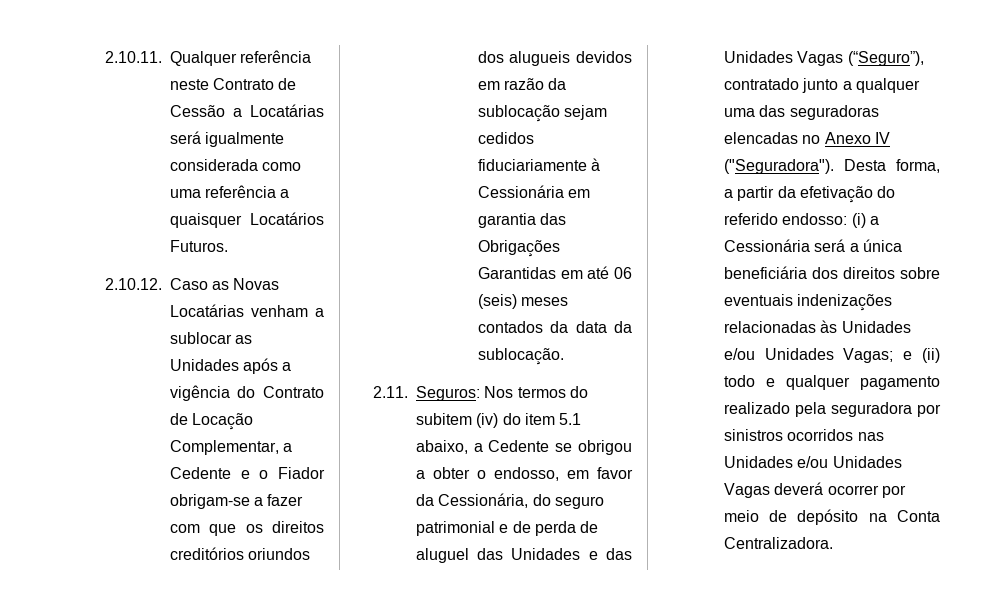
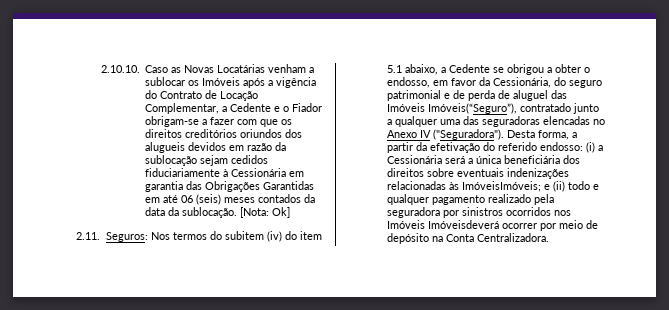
- 2.10.11. Qualquer referência neste Contrato de Cessão a Locatárias será igualmente considerada como uma referência a quaisquer Locatários Futuros.
- 2.10.12. Caso as Novas Locatárias venham a sublocar as Unidades após a vigência do Contrato de Locação Complementar, a Cedente e o Fiador obrigam-se a fazer com que os direitos creditórios oriundos dos alugueis devidos em razão da sublocação sejam cedidos fiduciariamente à Cessionária em garantia das Obrigações Garantidas em até 06 (seis) meses contados da data da sublocação.
+ 2.10.10. Caso as Novas Locatárias venham a sublocar os Imóveis após a vigência do Contrato de Locação Complementar, a Cedente e o Fiador obrigam-se a fazer com que os direitos creditórios oriundos dos alugueis devidos em razão da sublocação sejam cedidos fiduciariamente à Cessionária em garantia das Obrigações Garantidas em até 06 (seis) meses contados da data da sublocação. [Nota: Ok]
- 2.11. Seguros: Nos termos do subitem (iv) do item 5.1 abaixo, a Cedente se obrigou a obter o endosso, em favor da Cessionária, do seguro patrimonial e de perda de aluguel das Unidades e das Unidades Vagas (“Seguro”), contratado junto a qualquer uma das seguradoras elencadas no Anexo IV ("Seguradora").
+ 2.11. Seguros: Nos termos do subitem (iv) do item 5.1 abaixo, a Cedente se obrigou a obter o endosso, em favor da Cessionária, do seguro patrimonial e de perda de aluguel das Imóveis Imóveis(“Seguro”), contratado junto a qualquer uma das seguradoras elencadas no Anexo IV ("Seguradora").
- Desta forma, a partir da efetivação do referido endosso: (i) a Cessionária será a única beneficiária dos direitos sobre eventuais indenizações relacionadas às Unidades e/ou Unidades Vagas; e (ii) todo e qualquer pagamento realizado pela seguradora por sinistros ocorridos nas Unidades e/ou Unidades Vagas deverá ocorrer por meio de depósito na Conta Centralizadora.
+ Desta forma, a partir da efetivação do referido endosso: (i) a Cessionária será a única beneficiária dos direitos sobre eventuais indenizações relacionadas às ImóveisImóveis; e (ii) todo e qualquer pagamento realizado pela seguradora por sinistros ocorridos nos Imóveis Imóveisdeverá ocorrer por meio de depósito na Conta Centralizadora.

